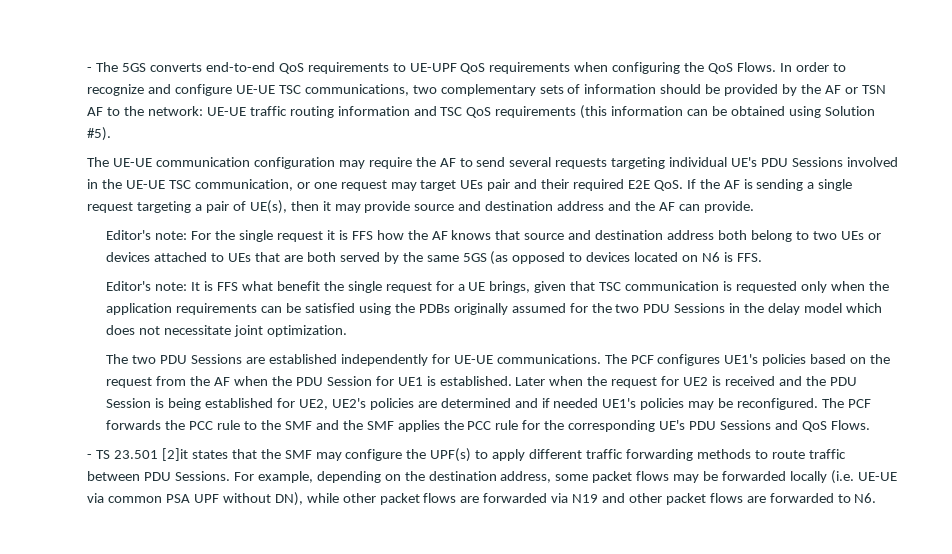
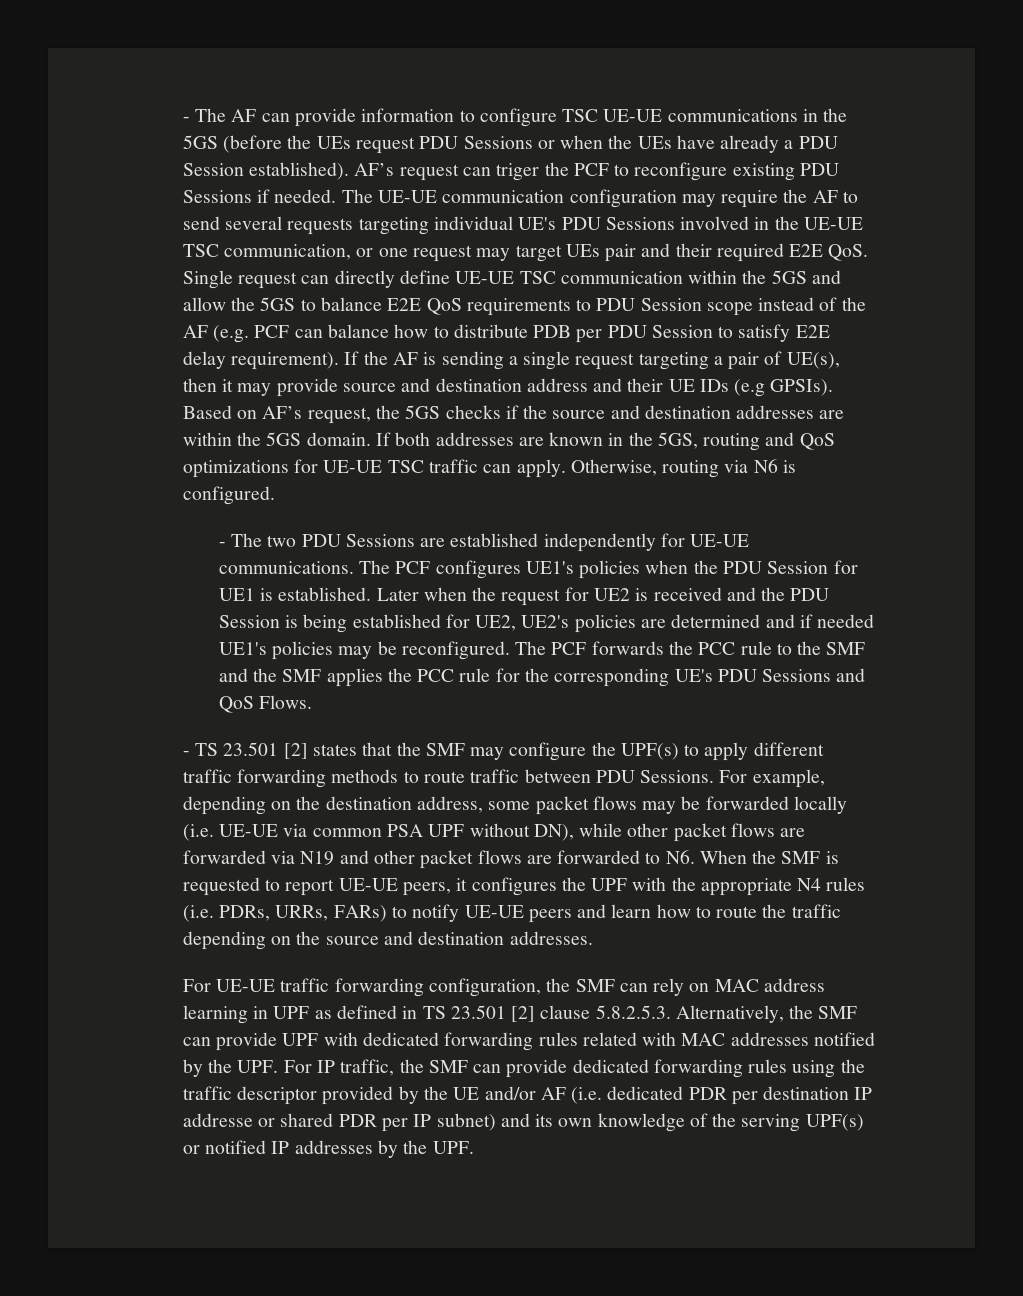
- - The 5GS converts end-to-end QoS requirements to UE-UPF QoS requirements when configuring the QoS Flows. In order to recognize and configure UE-UE TSC communications, two complementary sets of information should be provided by the AF or TSN AF to the network: UE-UE traffic routing information and TSC QoS requirements (this information can be obtained using Solution #5).
- The UE-UE communication configuration may require the AF to send several requests targeting individual UE's PDU Sessions involved in the UE-UE TSC communication, or one request may target UEs pair and their required E2E QoS. If the AF is sending a single request targeting a pair of UE(s), then it may provide source and destination address and the AF can provide.
- Editor's note: For the single request it is FFS how the AF knows that source and destination address both belong to two UEs or devices attached to UEs that are both served by the same 5GS (as opposed to devices located on N6 is FFS.
- Editor's note: It is FFS what benefit the single request for a UE brings, given that TSC communication is requested only when the application requirements can be satisfied using the PDBs originally assumed for the two PDU Sessions in the delay model which does not necessitate joint optimization.
- The two PDU Sessions are established independently for UE-UE communications.
+ - The AF can provide information to configure TSC UE-UE communications in the 5GS (before the UEs request PDU Sessions or when the UEs have already a PDU Session established). AF’s request can triger the PCF to reconfigure existing PDU Sessions if needed. The UE-UE communication configuration may require the AF to send several requests targeting individual UE's PDU Sessions involved in the UE-UE TSC communication, or one request may target UEs pair and their required E2E QoS. Single request can directly define UE-UE TSC communication within the 5GS and allow the 5GS to balance E2E QoS requirements to PDU Session scope instead of the AF (e.g. PCF can balance how to distribute PDB per PDU Session to satisfy E2E delay requirement). If the AF is sending a single request targeting a pair of UE(s), then it may provide source and destination address and their UE IDs (e.g GPSIs). Based on AF’s request, the 5GS checks if the source and destination addresses are within the 5GS domain. If both addresses are known in the 5GS, routing and QoS optimizations for UE-UE TSC traffic can apply. Otherwise, routing via N6 is configured.
+ - The two PDU Sessions are established independently for UE-UE communications.
- The PCF configures UE1's policies based on the request from the AF when the PDU Session for UE1 is established.
+ The PCF configures UE1's policies when the PDU Session for UE1 is established.
- - TS 23.501 [2]it states that the SMF may configure the UPF(s) to apply different traffic forwarding methods to route traffic between PDU Sessions.
+ - TS 23.501 [2] states that the SMF may configure the UPF(s) to apply different traffic forwarding methods to route traffic between PDU Sessions.
- For example, depending on the destination address, some packet flows may be forwarded locally (i.e. UE-UE via common PSA UPF without DN), while other packet flows are forwarded via N19 and other packet flows are forwarded to N6.
+ For example, depending on the destination address, some packet flows may be forwarded locally (i.e. UE-UE via common PSA UPF without DN), while other packet flows are forwarded via N19 and other packet flows are forwarded to N6. When the SMF is requested to report UE-UE peers, it configures the UPF with the appropriate N4 rules (i.e. PDRs, URRs, FARs) to notify UE-UE peers and learn how to route the traffic depending on the source and destination addresses.
+ For UE-UE traffic forwarding configuration, the SMF can rely on MAC address learning in UPF as defined in TS 23.501 [2] clause 5.8.2.5.3. Alternatively, the SMF can provide UPF with dedicated forwarding rules related with MAC addresses notified by the UPF. For IP traffic, the SMF can provide dedicated forwarding rules using the traffic descriptor provided by the UE and/or AF (i.e. dedicated PDR per destination IP addresse or shared PDR per IP subnet) and its own knowledge of the serving UPF(s) or notified IP addresses by the UPF.

